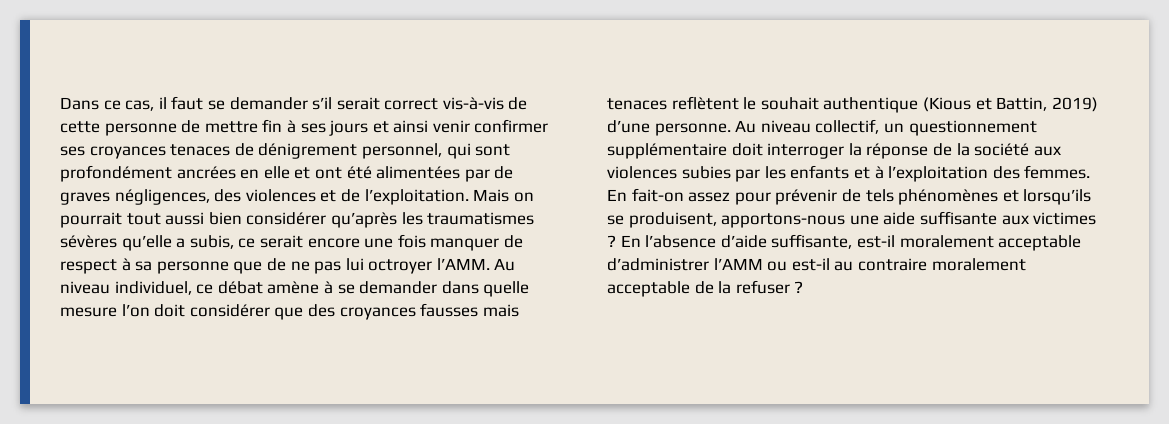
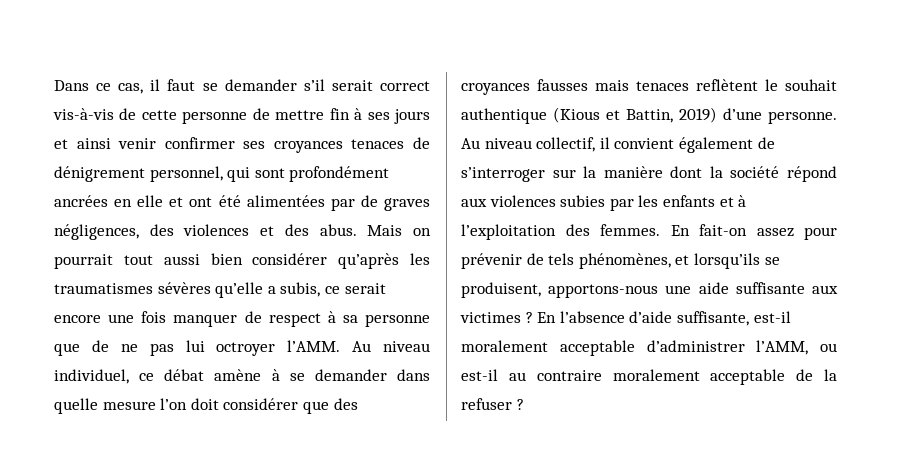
- Dans ce cas, il faut se demander s’il serait correct vis-à-vis de cette personne de mettre fin à ses jours et ainsi venir confirmer ses croyances tenaces de dénigrement personnel, qui sont profondément ancrées en elle et ont été alimentées par de graves négligences, des violences et de l’exploitation.
+ Dans ce cas, il faut se demander s’il serait correct vis-à-vis de cette personne de mettre fin à ses jours et ainsi venir confirmer ses croyances tenaces de dénigrement personnel, qui sont profondément ancrées en elle et ont été alimentées par de graves négligences, des violences et des abus.
- Au niveau collectif, un questionnement supplémentaire doit interroger la réponse de la société aux violences subies par les enfants et à l’exploitation des femmes.
+ Au niveau collectif, il convient également de s’interroger sur la manière dont la société répond aux violences subies par les enfants et à l’exploitation des femmes.
- En fait-on assez pour prévenir de tels phénomènes et lorsqu’ils se produisent, apportons-nous une aide suffisante aux victimes ?
+ En fait-on assez pour prévenir de tels phénomènes, et lorsqu’ils se produisent, apportons-nous une aide suffisante aux victimes ?
- En l’absence d’aide suffisante, est-il moralement acceptable d’administrer l’AMM ou est-il au contraire moralement acceptable de la refuser ?
+ En l’absence d’aide suffisante, est-il moralement acceptable d’administrer l’AMM, ou est-il au contraire moralement acceptable de la refuser ?

